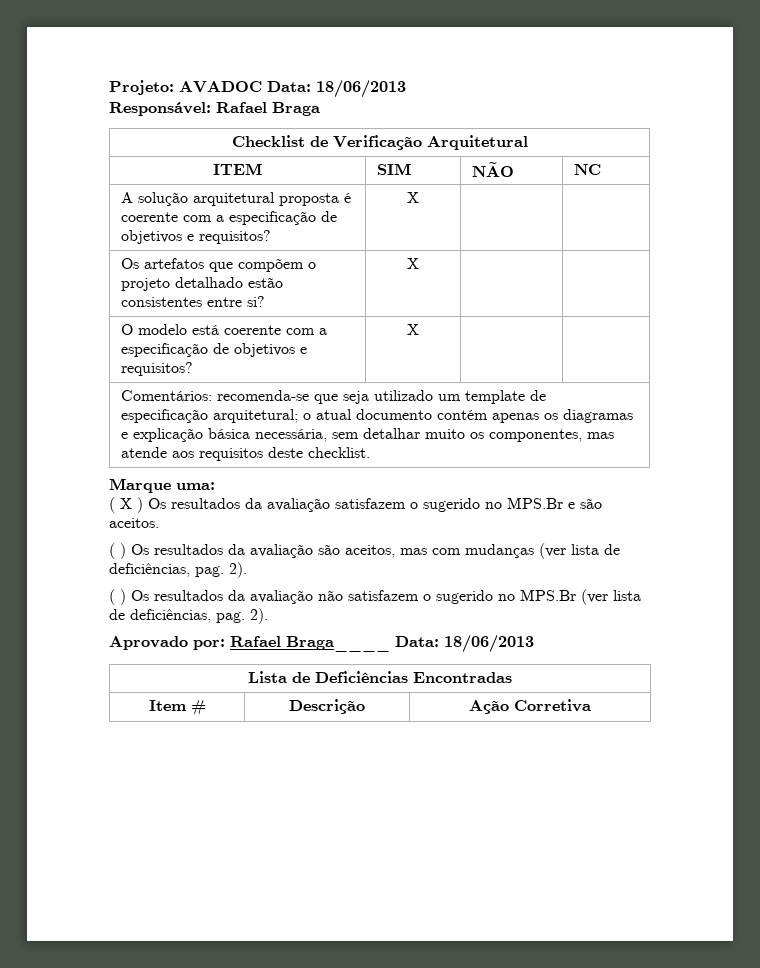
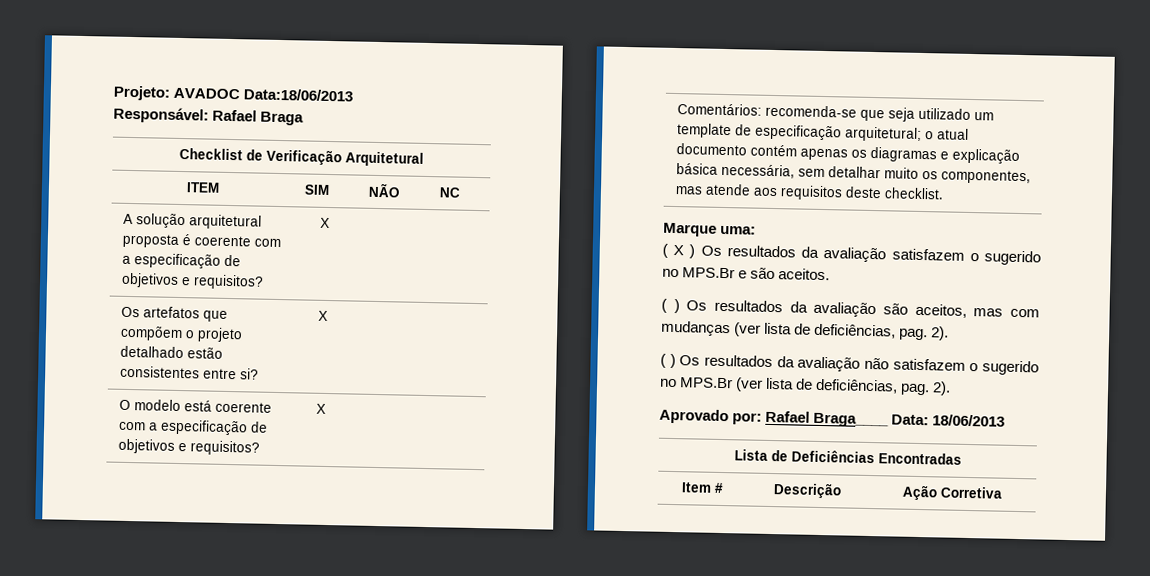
- Projeto: AVADOC Data: 18/06/2013
+ Projeto: AVADOC Data:18/06/2013

